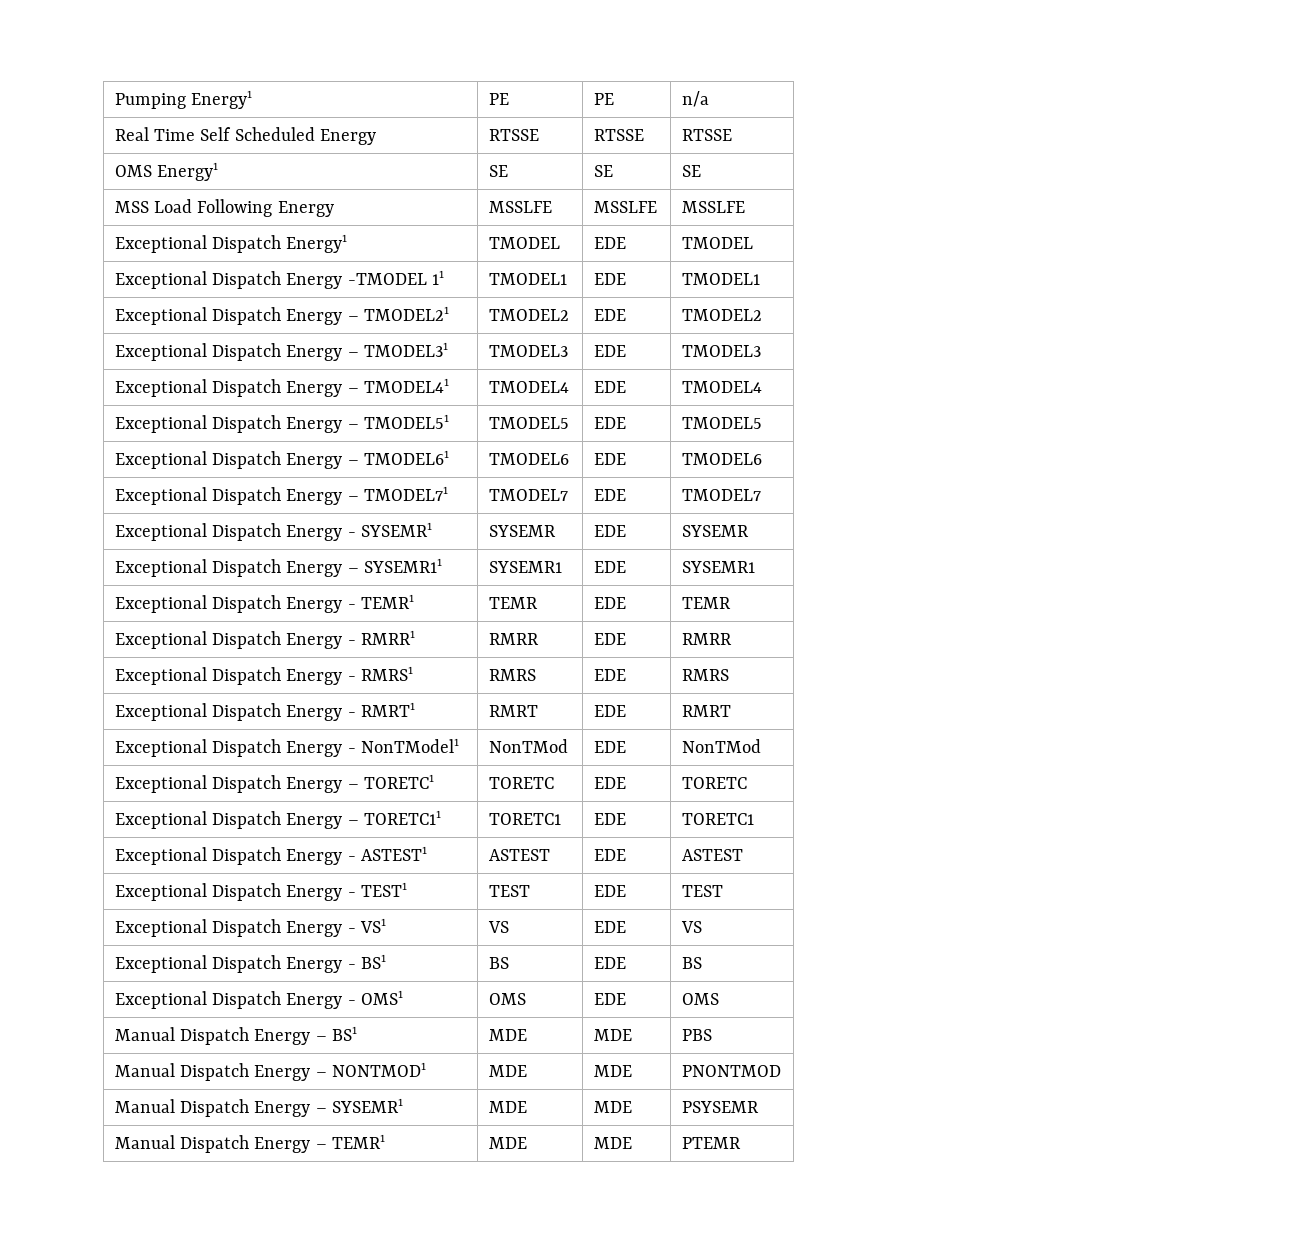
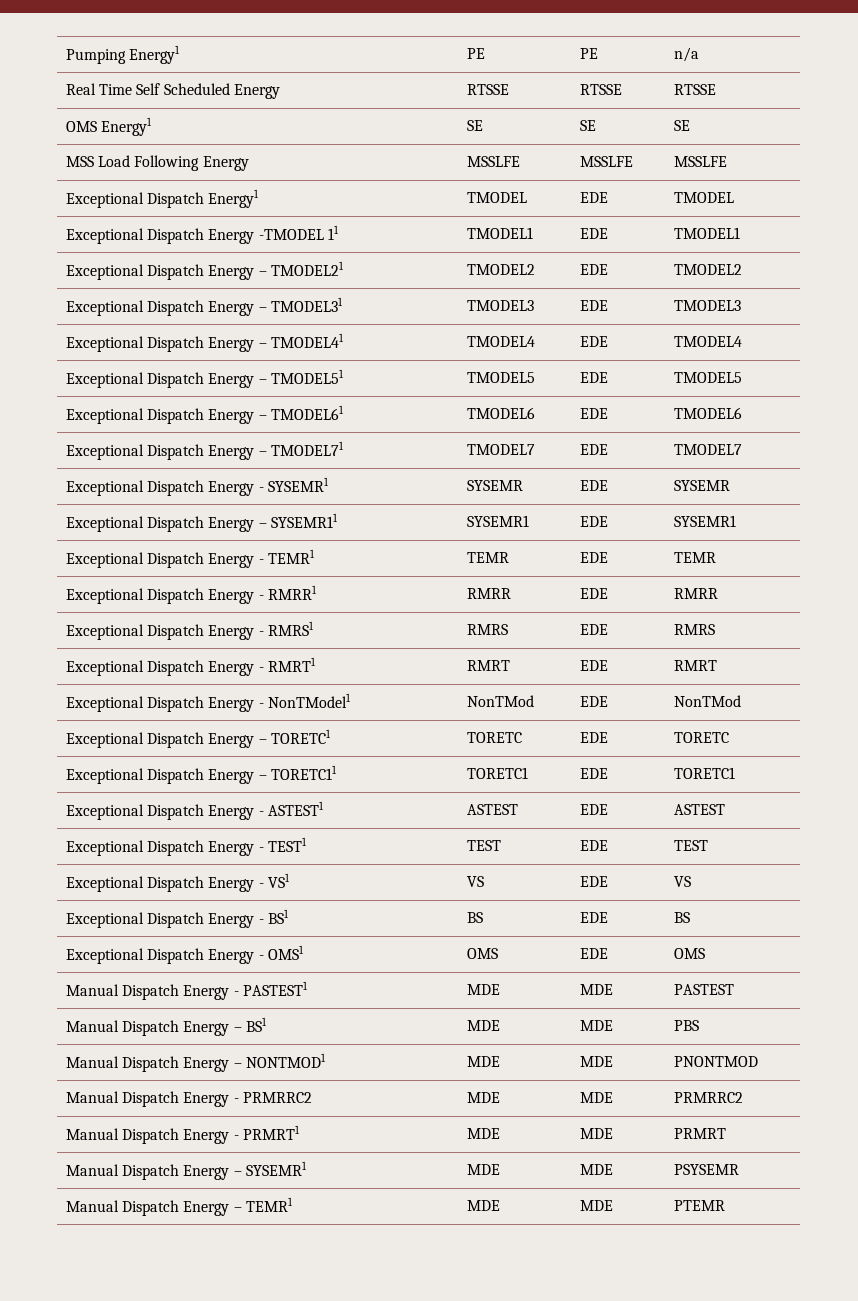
+ Manual Dispatch Energy - PASTEST1 | MDE | MDE | PASTEST
+ Manual Dispatch Energy - PRMRRC2 | MDE | MDE | PRMRRC2
+ Manual Dispatch Energy - PRMRT1 | MDE | MDE | PRMRT

